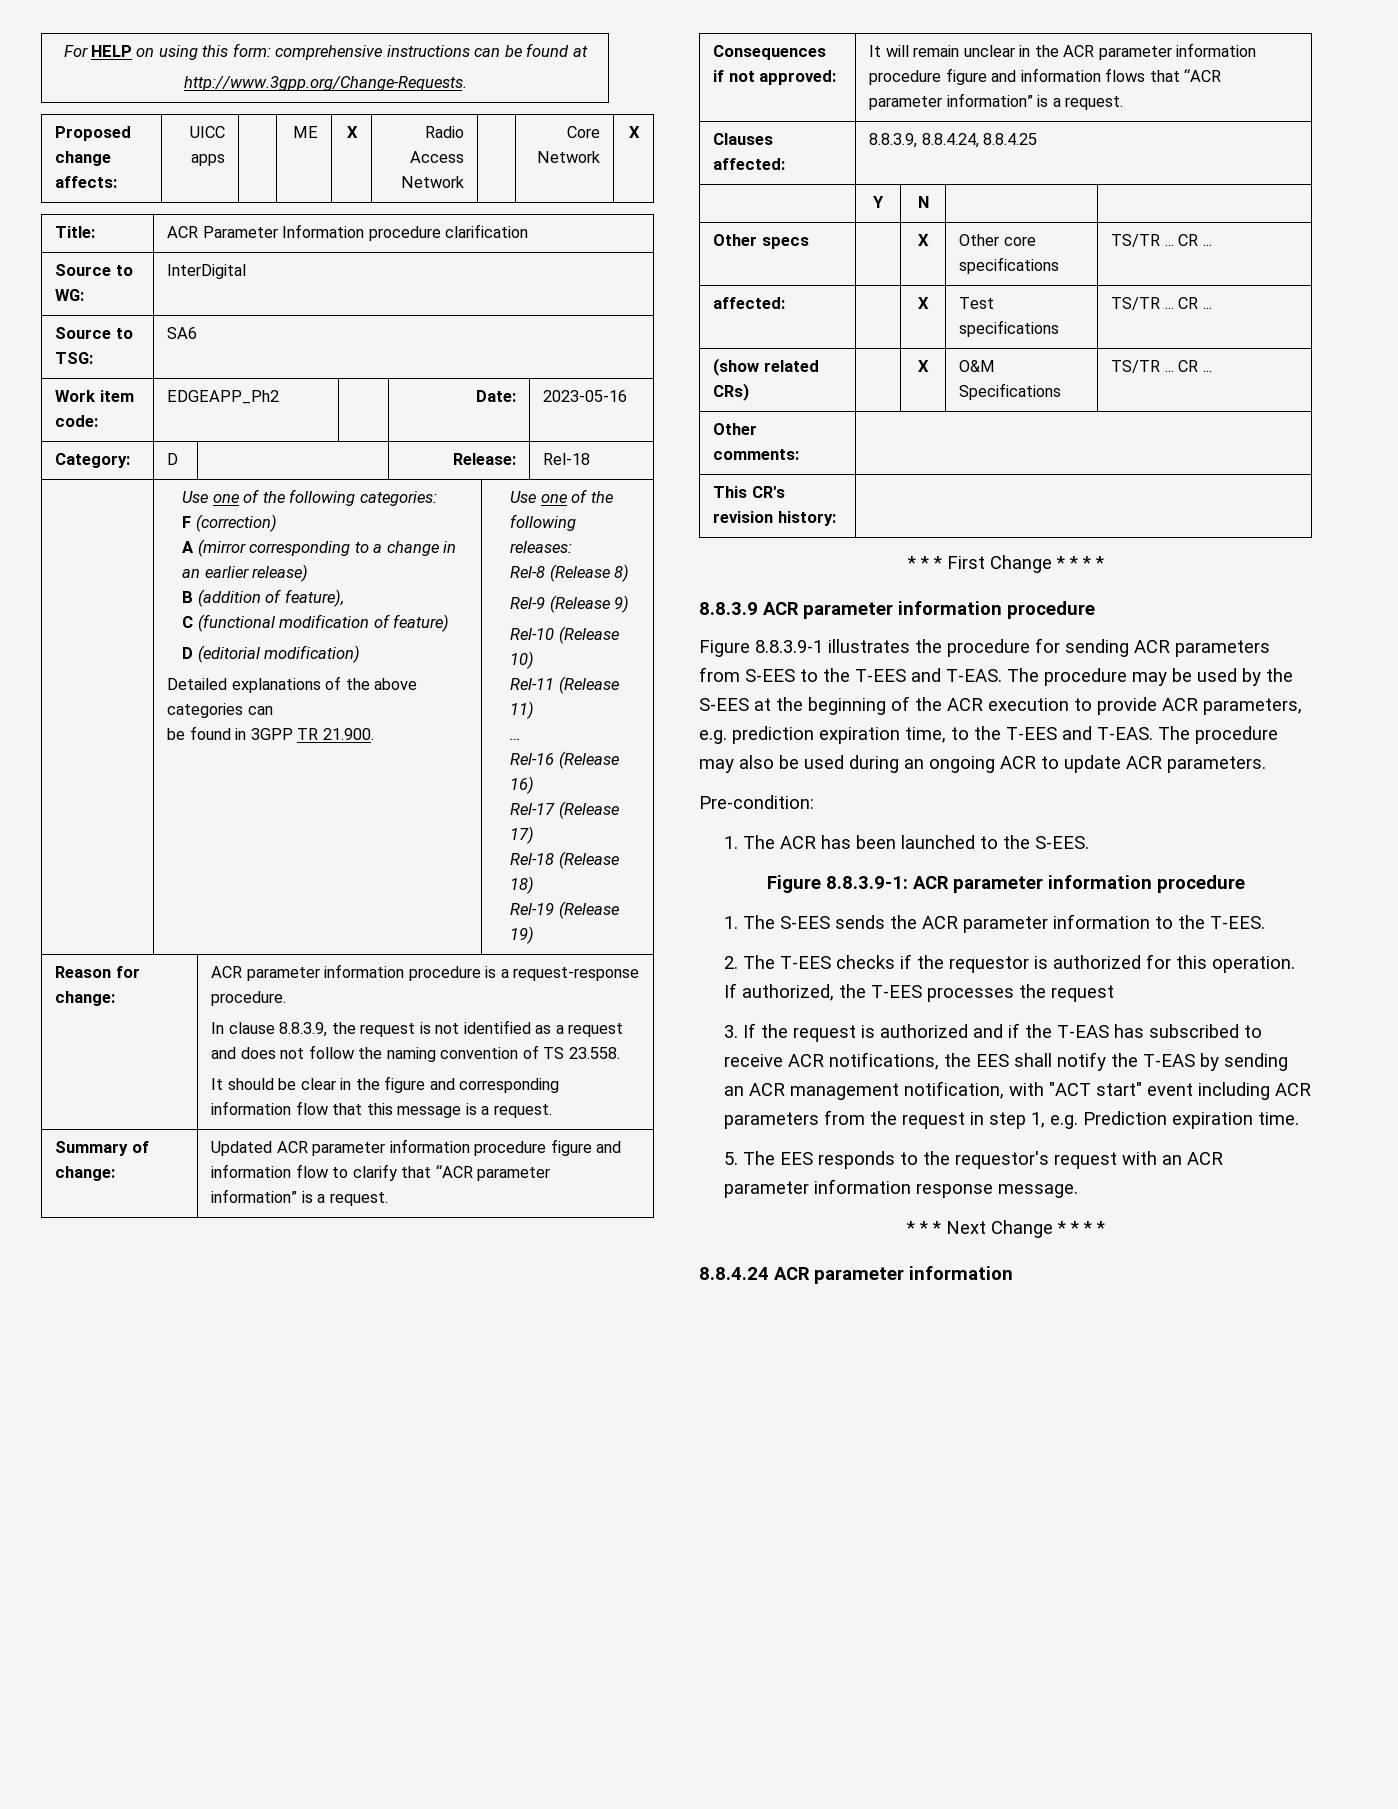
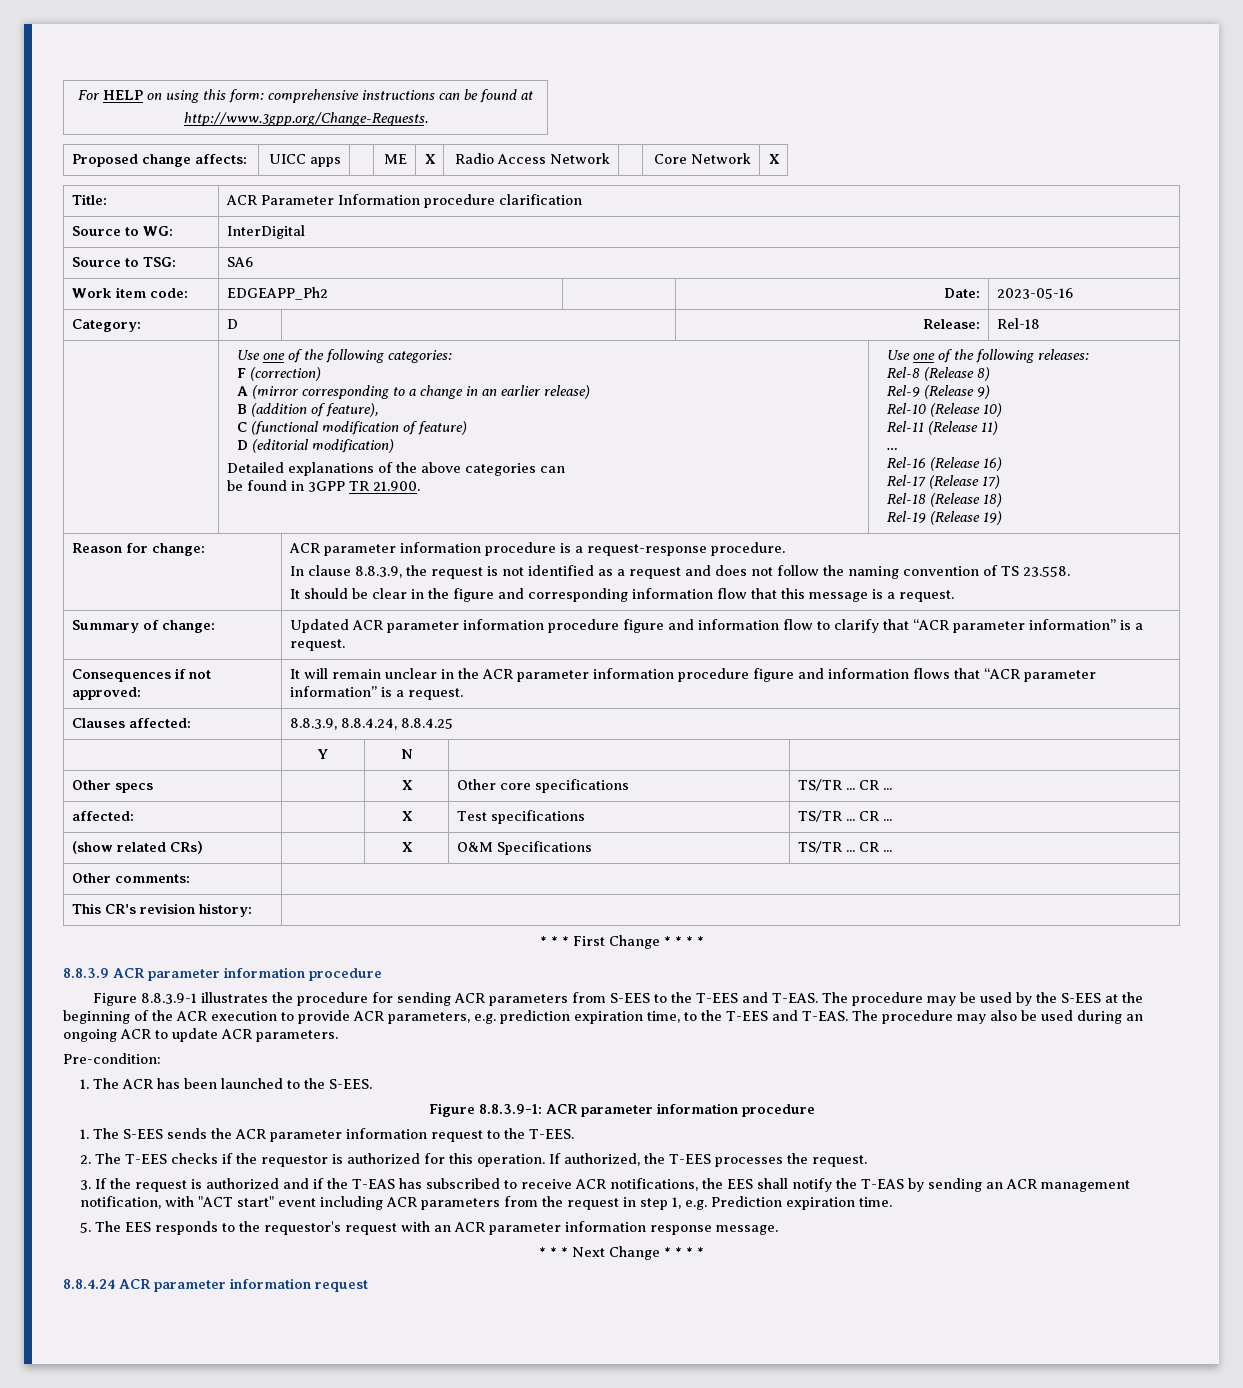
- 1. The S-EES sends the ACR parameter information to the T-EES.
+ 1. The S-EES sends the ACR parameter information request to the T-EES.
- If authorized, the T-EES processes the request
+ If authorized, the T-EES processes the request.
- 8.8.4.24 ACR parameter information
+ 8.8.4.24 ACR parameter information request

